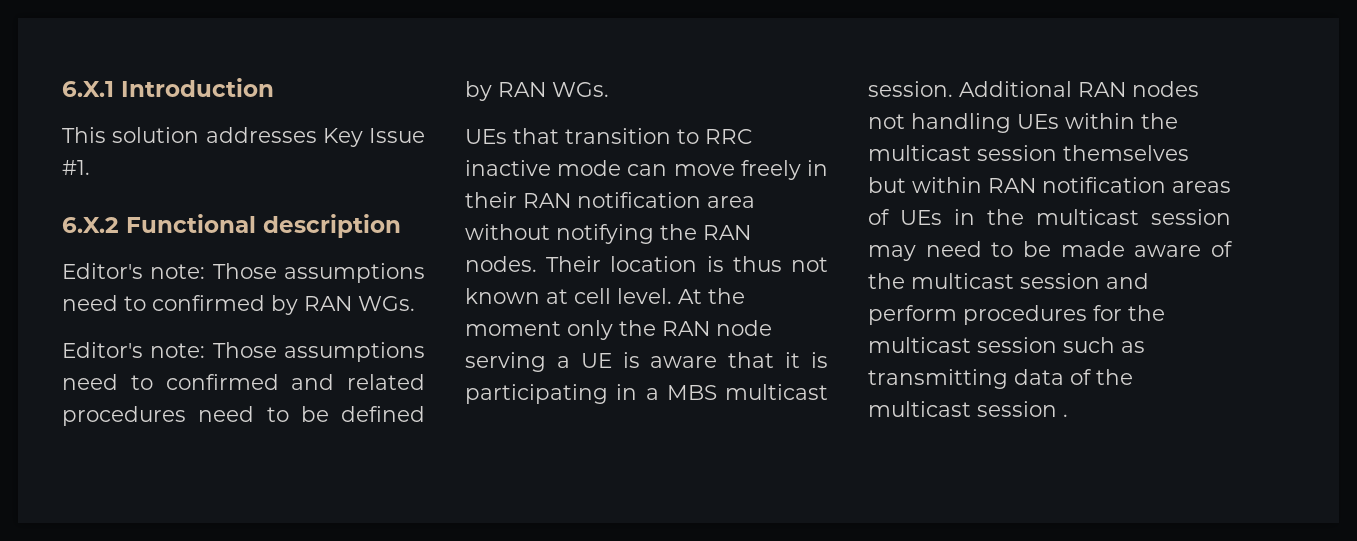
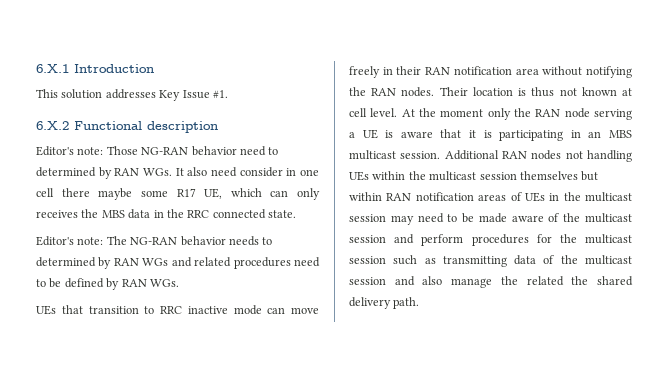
- Editor's note: Those assumptions need to confirmed by RAN WGs.
- Editor's note: Those assumptions need to confirmed and related procedures need to be defined by RAN WGs.
+ Editor's note: Those NG-RAN behavior need to determined by RAN WGs. It also need consider in one cell there maybe some R17 UE, which can only receives the MBS data in the RRC connected state.
+ Editor's note: The NG-RAN behavior needs to determined by RAN WGs and related procedures need to be defined by RAN WGs.
- At the moment only the RAN node serving a UE is aware that it is participating in a MBS multicast session.
+ At the moment only the RAN node serving a UE is aware that it is participating in an MBS multicast session.
- Additional RAN nodes not handling UEs within the multicast session themselves but within RAN notification areas of UEs in the multicast session may need to be made aware of the multicast session and perform procedures for the multicast session such as transmitting data of the multicast session .
+ Additional RAN nodes not handling UEs within the multicast session themselves but within RAN notification areas of UEs in the multicast session may need to be made aware of the multicast session and perform procedures for the multicast session such as transmitting data of the multicast session and also manage the related the shared delivery path.

